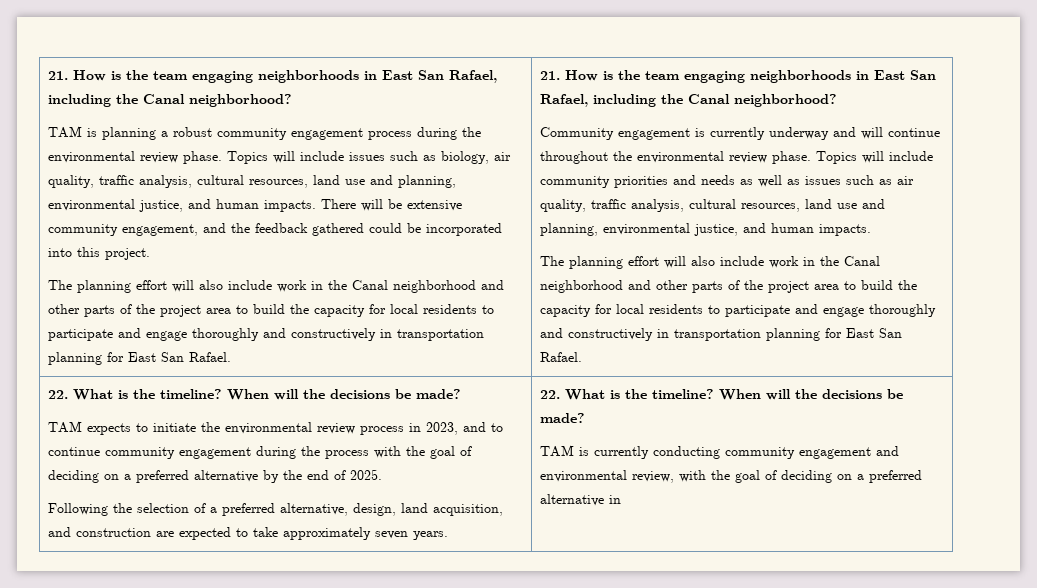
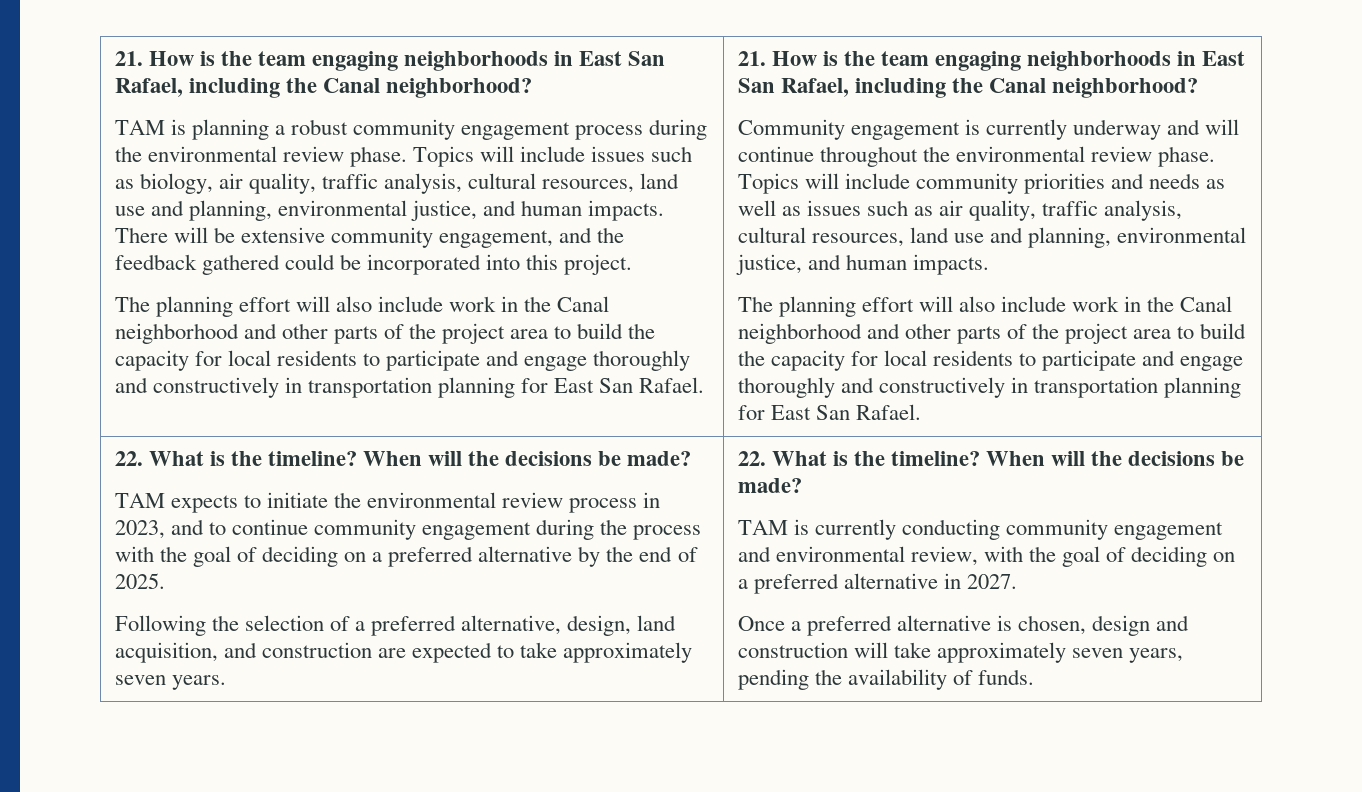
- TAM is currently conducting community engagement and environmental review, with the goal of deciding on a preferred alternative in
+ TAM is currently conducting community engagement and environmental review, with the goal of deciding on a preferred alternative in 2027.
+ Once a preferred alternative is chosen, design and construction will take approximately seven years, pending the availability of funds.

